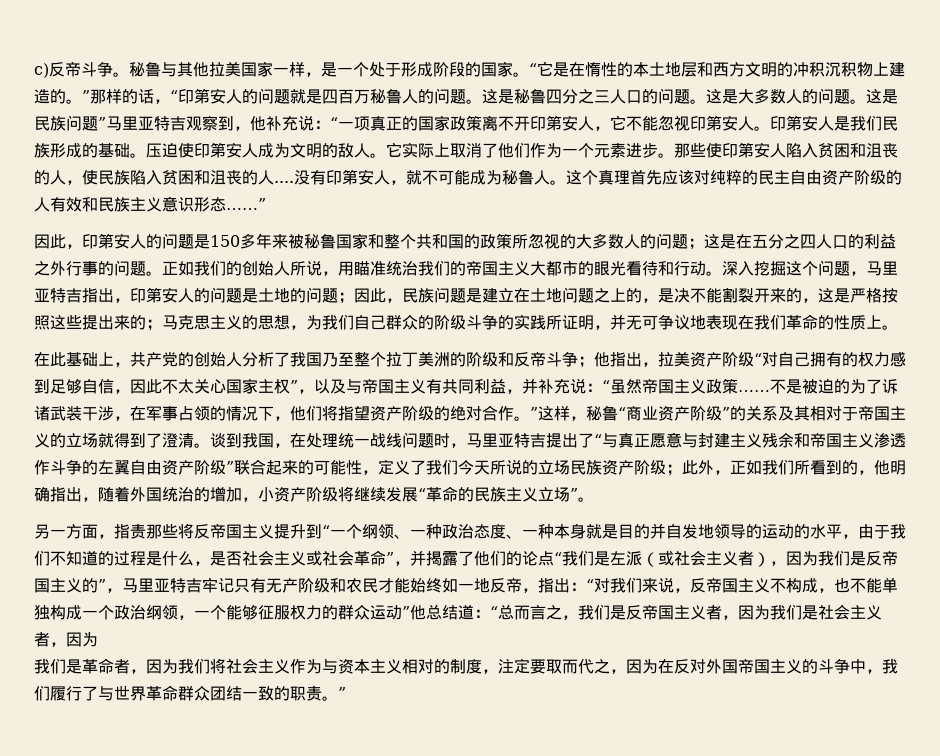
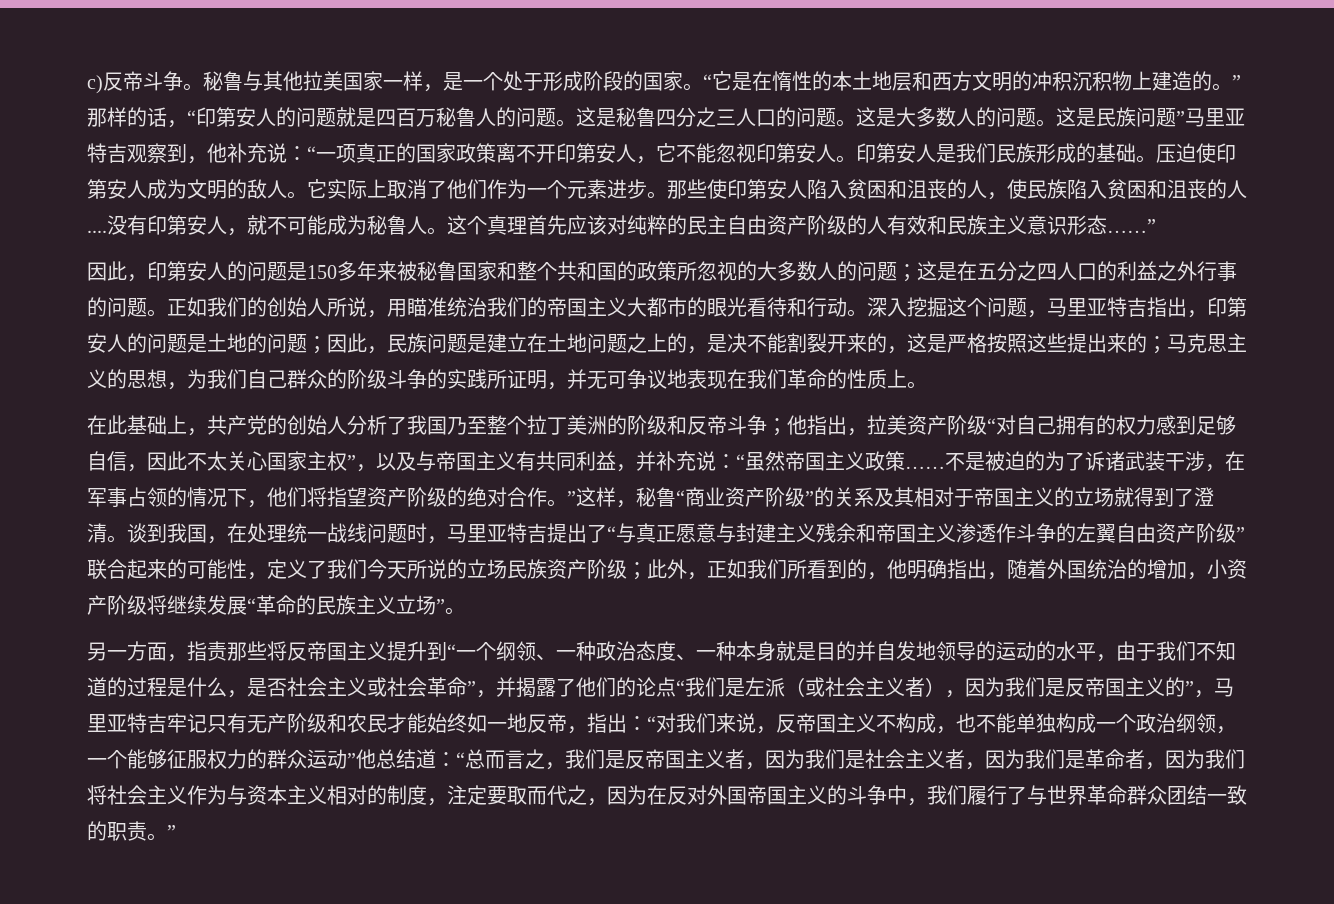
- “总而言之，我们是反帝国主义者，因为我们是社会主义者，因为
- 我们是革命者，因为我们将社会主义作为与资本主义相对的制度，注定要取而代之，因为在反对外国帝国主义的斗争中，我们履行了与世界革命群众团结一致的职责。”
+ “总而言之，我们是反帝国主义者，因为我们是社会主义者，因为我们是革命者，因为我们将社会主义作为与资本主义相对的制度，注定要取而代之，因为在反对外国帝国主义的斗争中，我们履行了与世界革命群众团结一致的职责。”

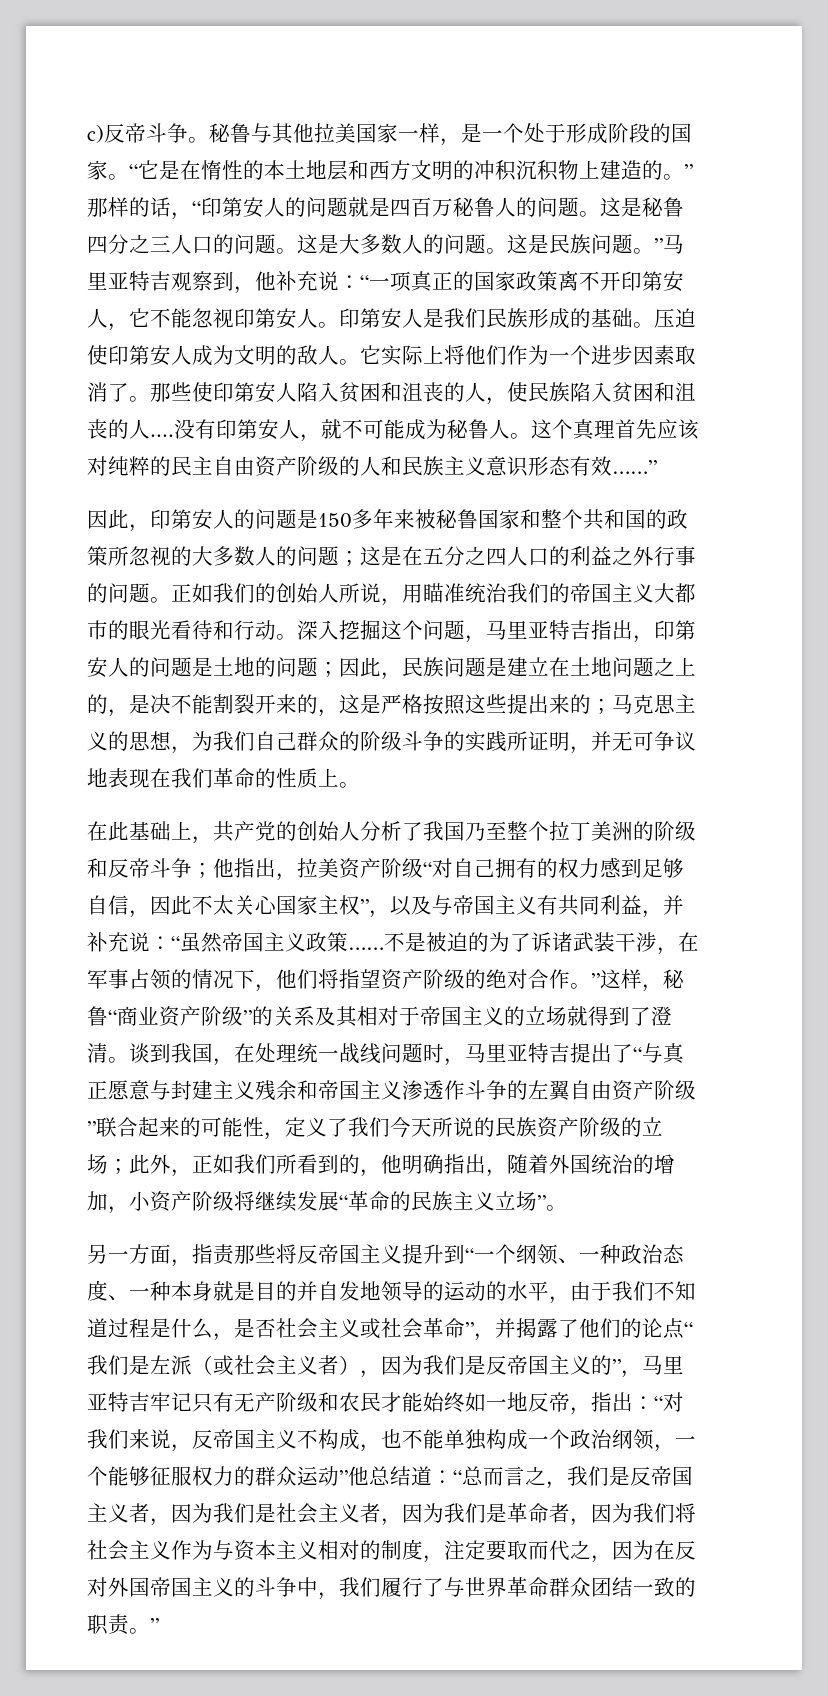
- 这是民族问题”马里亚特吉观察到，他补充说：“一项真正的国家政策离不开印第安人，它不能忽视印第安人。
+ 这是民族问题。”马里亚特吉观察到，他补充说：“一项真正的国家政策离不开印第安人，它不能忽视印第安人。
- 它实际上取消了他们作为一个元素进步。
+ 它实际上将他们作为一个进步因素取消了。
- 这个真理首先应该对纯粹的民主自由资产阶级的人有效和民族主义意识形态……”
+ 这个真理首先应该对纯粹的民主自由资产阶级的人和民族主义意识形态有效……”
- 谈到我国，在处理统一战线问题时，马里亚特吉提出了“与真正愿意与封建主义残余和帝国主义渗透作斗争的左翼自由资产阶级”联合起来的可能性，定义了我们今天所说的立场民族资产阶级；
+ 谈到我国，在处理统一战线问题时，马里亚特吉提出了“与真正愿意与封建主义残余和帝国主义渗透作斗争的左翼自由资产阶级”联合起来的可能性，定义了我们今天所说的民族资产阶级的立场；
- 另一方面，指责那些将反帝国主义提升到“一个纲领、一种政治态度、一种本身就是目的并自发地领导的运动的水平，由于我们不知道的过程是什么，是否社会主义或社会革命”，并揭露了他们的论点“我们是左派（或社会主义者），因为我们是反帝国主义的”，马里亚特吉牢记只有无产阶级和农民才能始终如一地反帝，指出：
+ 另一方面，指责那些将反帝国主义提升到“一个纲领、一种政治态度、一种本身就是目的并自发地领导的运动的水平，由于我们不知道过程是什么，是否社会主义或社会革命”，并揭露了他们的论点“我们是左派（或社会主义者），因为我们是反帝国主义的”，马里亚特吉牢记只有无产阶级和农民才能始终如一地反帝，指出：

